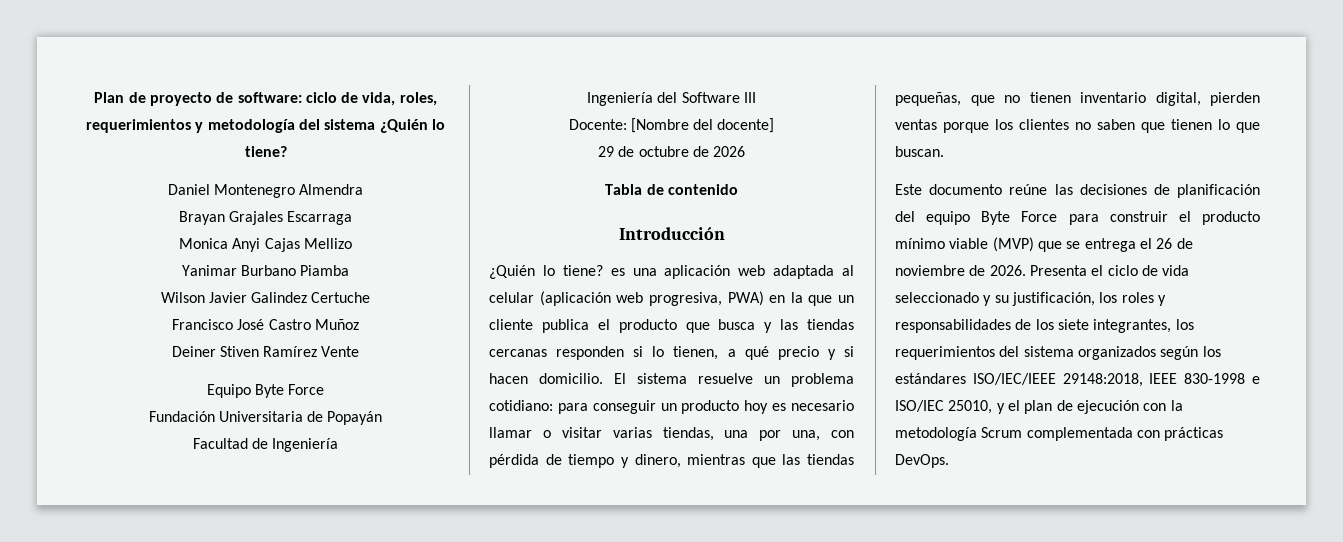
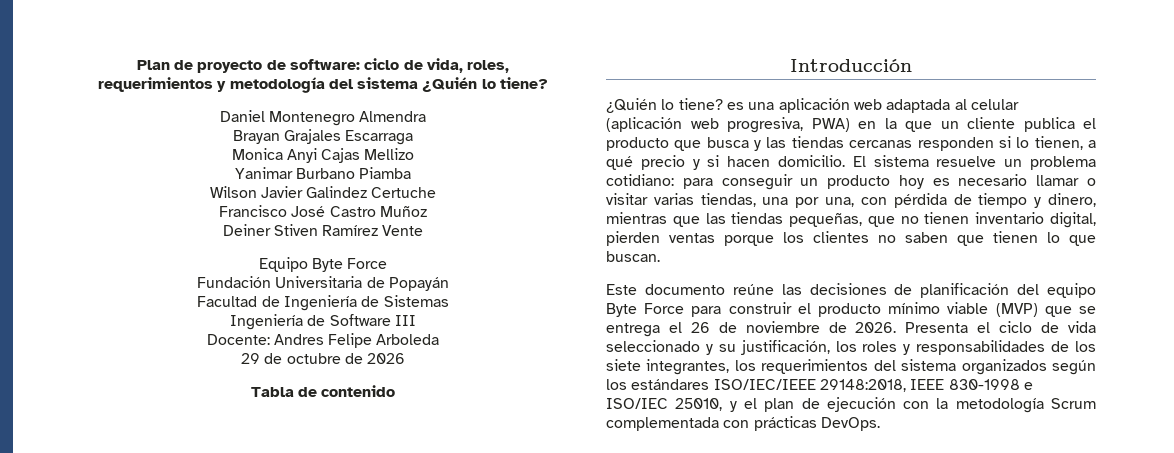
- Facultad de Ingeniería
- Ingeniería del Software III
+ Facultad de Ingeniería de Sistemas
+ Ingeniería de Software III
- Docente: [Nombre del docente]
+ Docente: Andres Felipe Arboleda

